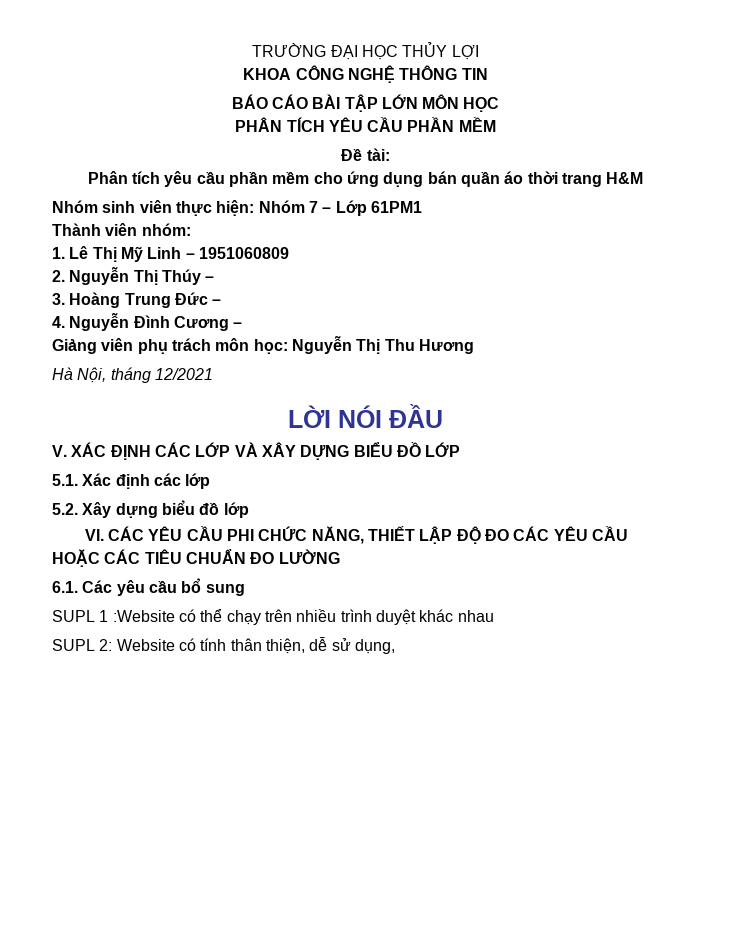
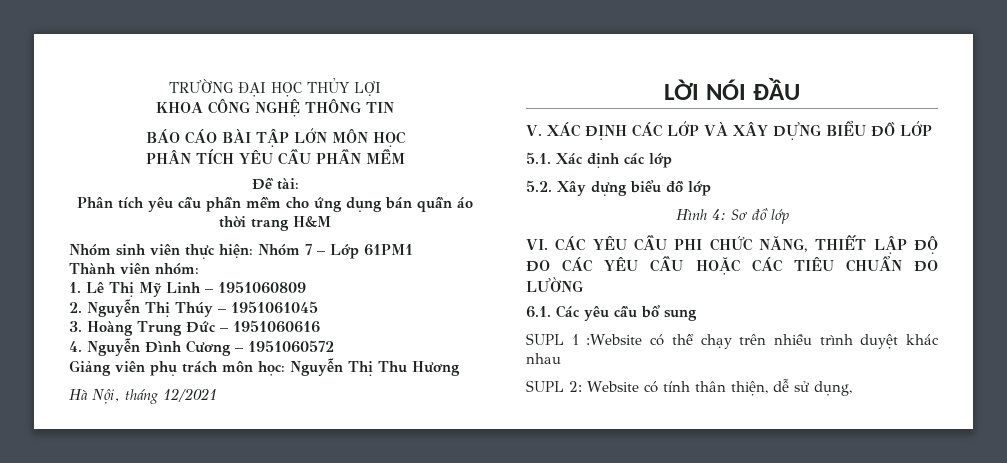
- 2. Nguyễn Thị Thúy –
+ 2. Nguyễn Thị Thúy – 1951061045
- 3. Hoàng Trung Đức –
+ 3. Hoàng Trung Đức – 1951060616
- 4. Nguyễn Đình Cương –
+ 4. Nguyễn Đình Cương – 1951060572
+ Hình 4: Sơ đồ lớp

